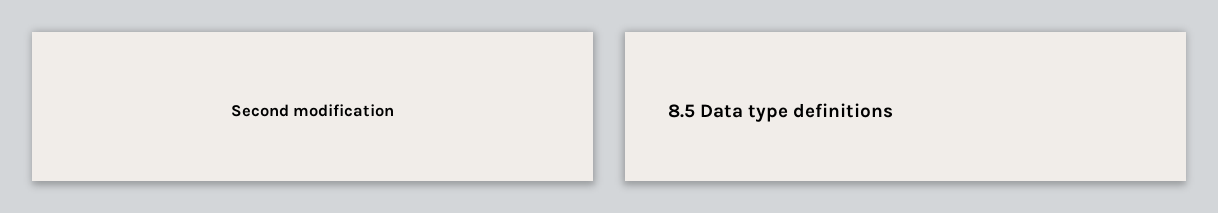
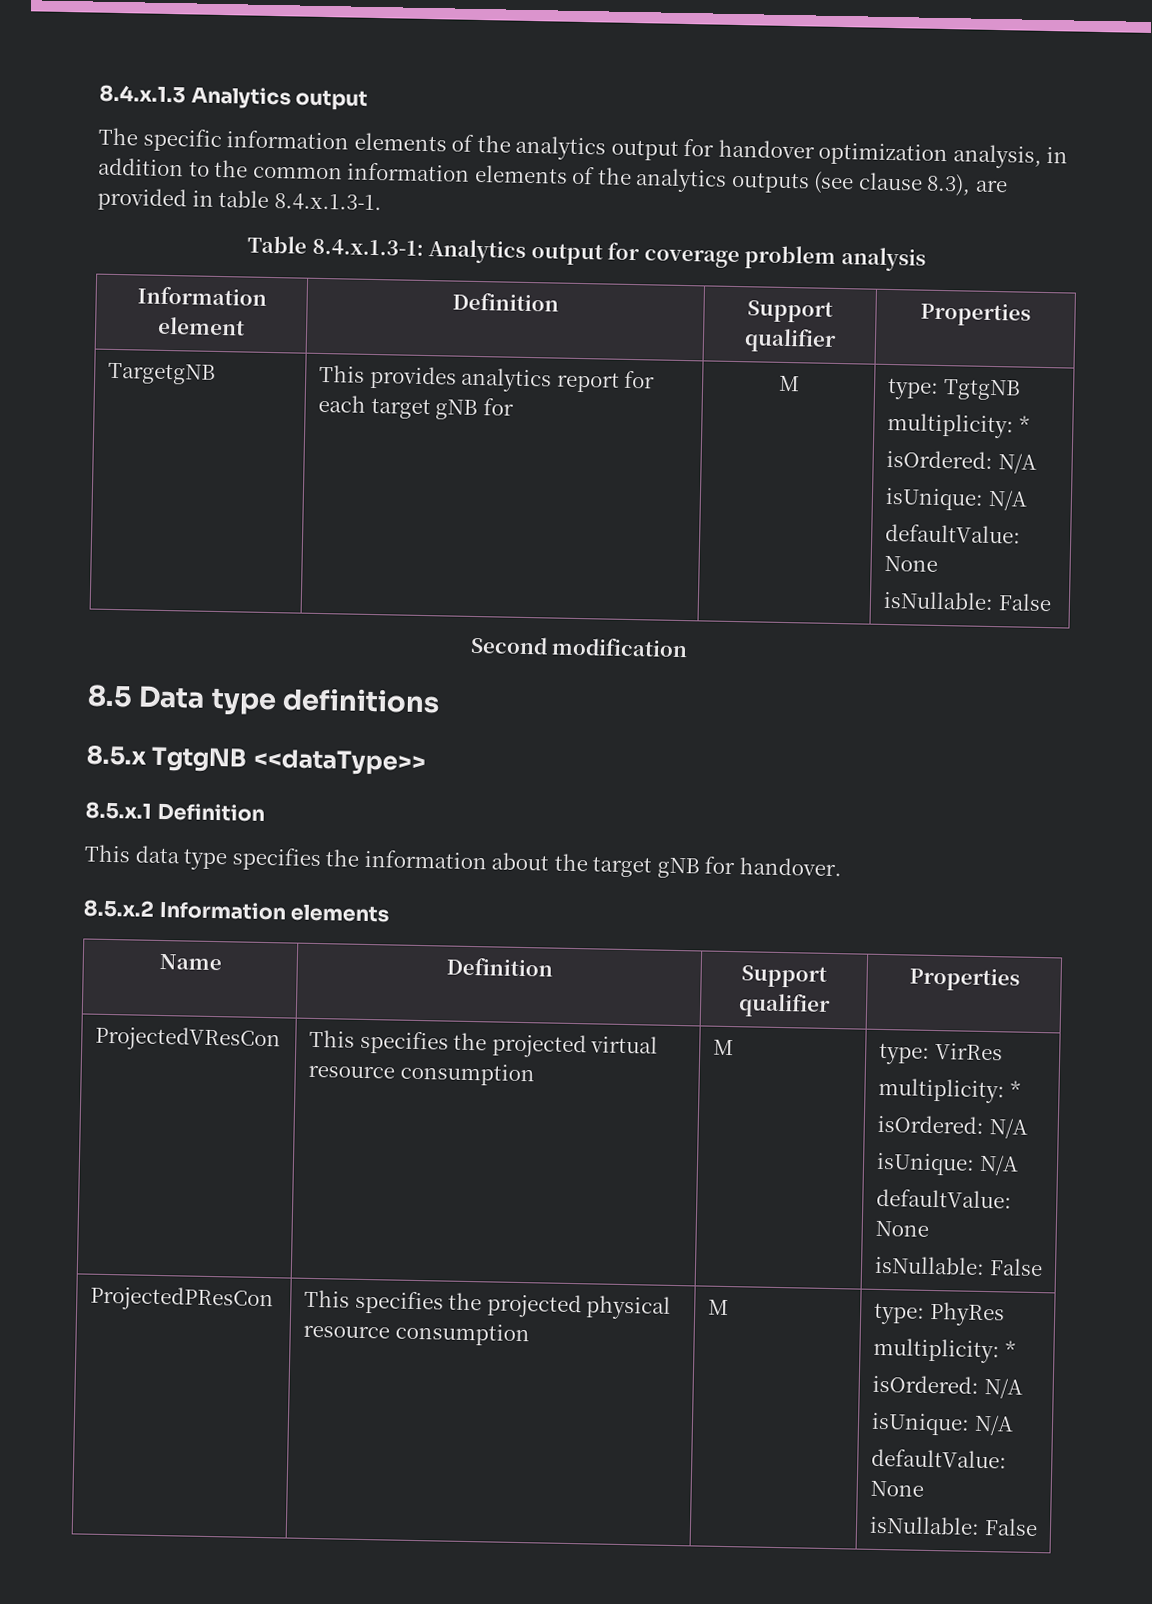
+ 8.4.x.1.3 Analytics output
+ The specific information elements of the analytics output for handover optimization analysis, in addition to the common information elements of the analytics outputs (see clause 8.3), are provided in table 8.4.x.1.3-1.
+ Table 8.4.x.1.3-1: Analytics output for coverage problem analysis
+ Information element | Definition | Support qualifier | Properties
+ TargetgNB | This provides analytics report for each target gNB for | M | type: TgtgNB
+ multiplicity: *
+ isOrdered: N/A
+ isUnique: N/A
+ defaultValue: None
+ isNullable: False
+ 8.5.x TgtgNB <<dataType>>
+ 8.5.x.1 Definition
+ This data type specifies the information about the target gNB for handover.
+ 8.5.x.2 Information elements
+ Name | Definition | Support qualifier | Properties
+ ProjectedVResCon | This specifies the projected virtual resource consumption | M | type: VirRes
+ multiplicity: *
+ isOrdered: N/A
+ isUnique: N/A
+ defaultValue: None
+ isNullable: False
+ ProjectedPResCon | This specifies the projected physical resource consumption | M | type: PhyRes
+ multiplicity: *
+ isOrdered: N/A
+ isUnique: N/A
+ defaultValue: None
+ isNullable: False

